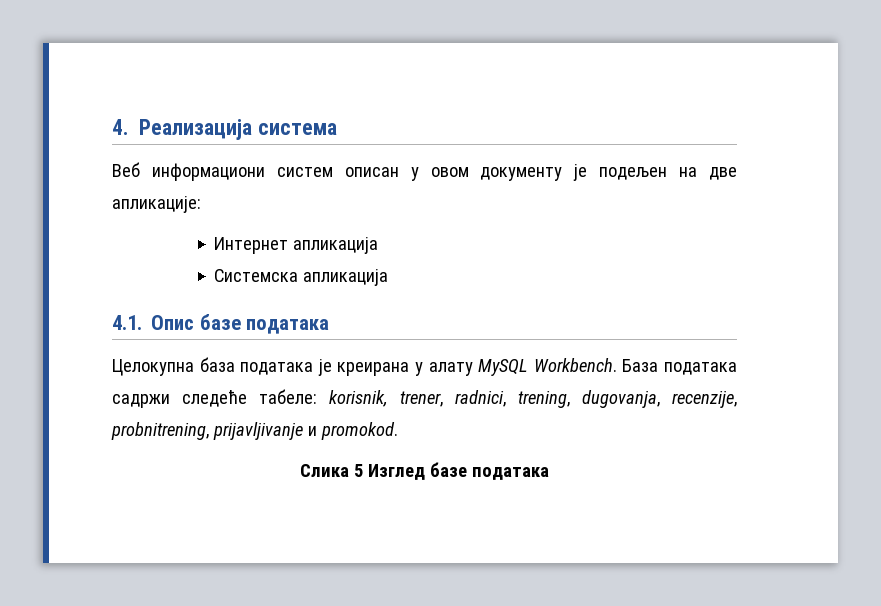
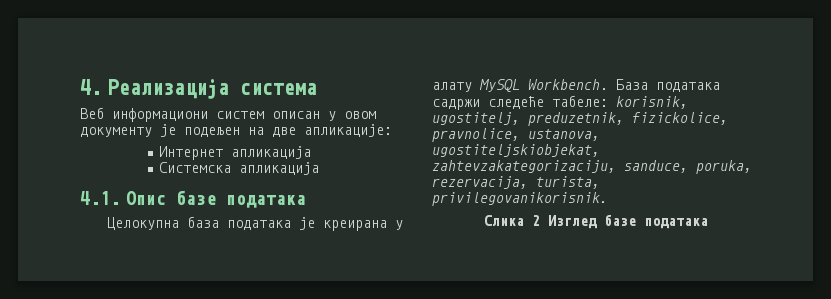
- База података садржи следеће табеле: korisnik, trener, radnici, trening, dugovanja, recenzije, probnitrening, prijavljivanje и promokod.
+ База података садржи следеће табеле: korisnik, ugostitelj, preduzetnik, fizickolice, pravnolice, ustanova, ugostiteljskiobjekat, zahtevzakategorizaciju, sanduce, poruka, rezervacija, turista, privilegovanikorisnik.
- Слика 5 Изглед базе података
+ Слика 2 Изглед базе података

